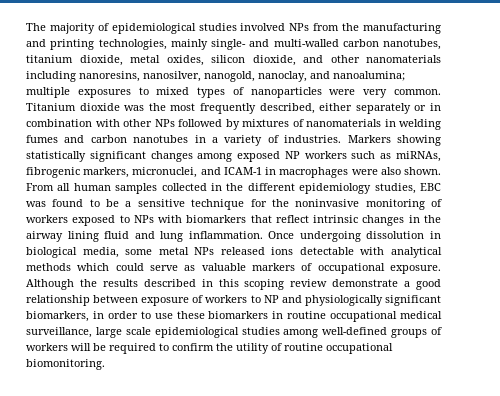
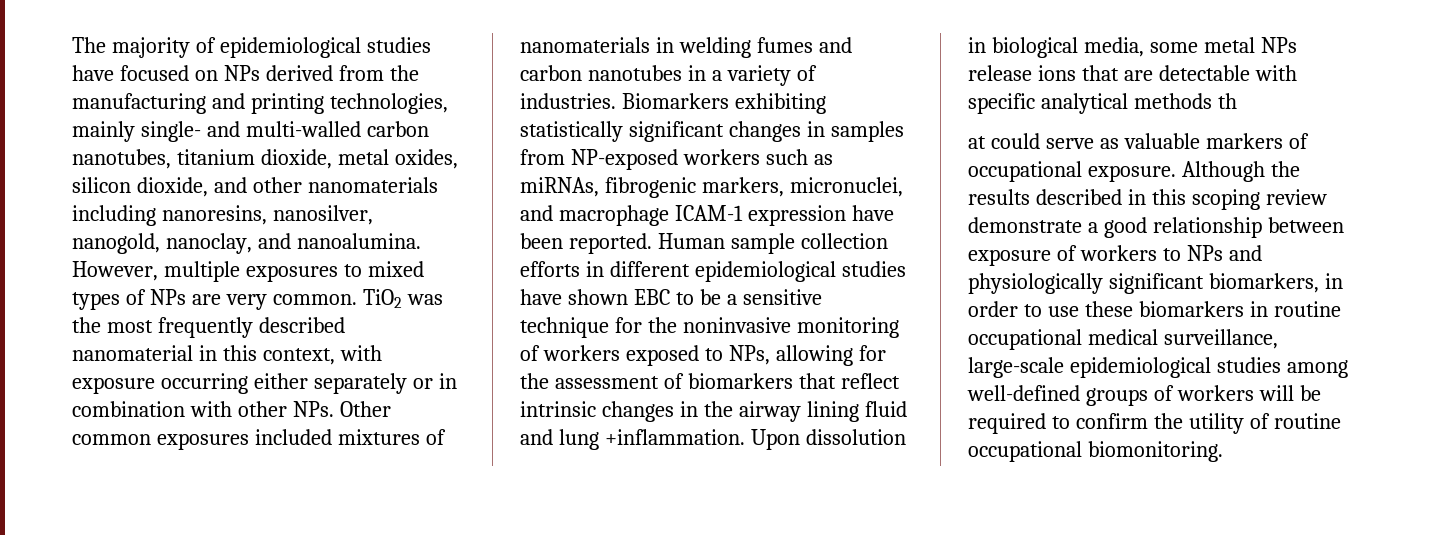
- The majority of epidemiological studies involved NPs from the manufacturing and printing technologies, mainly single- and multi-walled carbon nanotubes, titanium dioxide, metal oxides, silicon dioxide, and other nanomaterials including nanoresins, nanosilver, nanogold, nanoclay, and nanoalumina; multiple exposures to mixed types of nanoparticles were very common. Titanium dioxide was the most frequently described, either separately or in combination with other NPs followed by mixtures of nanomaterials in welding fumes and carbon nanotubes in a variety of industries.
+ The majority of epidemiological studies have focused on NPs derived from the manufacturing and printing technologies, mainly single- and multi-walled carbon nanotubes, titanium dioxide, metal oxides, silicon dioxide, and other nanomaterials including nanoresins, nanosilver, nanogold, nanoclay, and nanoalumina. However, multiple exposures to mixed types of NPs are very common. TiO2 was the most frequently described nanomaterial in this context, with exposure occurring either separately or in combination with other NPs. Other common exposures included mixtures of nanomaterials in welding fumes and carbon nanotubes in a variety of industries.
- Markers showing statistically significant changes among exposed NP workers such as miRNAs, fibrogenic markers, micronuclei, and ICAM-1 in macrophages were also shown. From all human samples collected in the different epidemiology studies, EBC was found to be a sensitive technique for the noninvasive monitoring of workers exposed to NPs with biomarkers that reflect intrinsic changes in the airway lining fluid and lung inflammation. Once undergoing dissolution in biological media, some metal NPs released ions detectable with analytical methods which could serve as valuable markers of occupational exposure.
+ Biomarkers exhibiting statistically significant changes in samples from NP-exposed workers such as miRNAs, fibrogenic markers, micronuclei, and macrophage ICAM-1 expression have been reported. Human sample collection efforts in different epidemiological studies have shown EBC to be a sensitive technique for the noninvasive monitoring of workers exposed to NPs, allowing for the assessment of biomarkers that reflect intrinsic changes in the airway lining fluid and lung +inflammation. Upon dissolution in biological media, some metal NPs release ions that are detectable with specific analytical methods th
+ at could serve as valuable markers of occupational exposure.
- Although the results described in this scoping review demonstrate a good relationship between exposure of workers to NP and physiologically significant biomarkers, in order to use these biomarkers in routine occupational medical surveillance, large scale epidemiological studies among well-defined groups of workers will be required to confirm the utility of routine occupational biomonitoring.
+ Although the results described in this scoping review demonstrate a good relationship between exposure of workers to NPs and physiologically significant biomarkers, in order to use these biomarkers in routine occupational medical surveillance, large-scale epidemiological studies among well-defined groups of workers will be required to confirm the utility of routine occupational biomonitoring.

